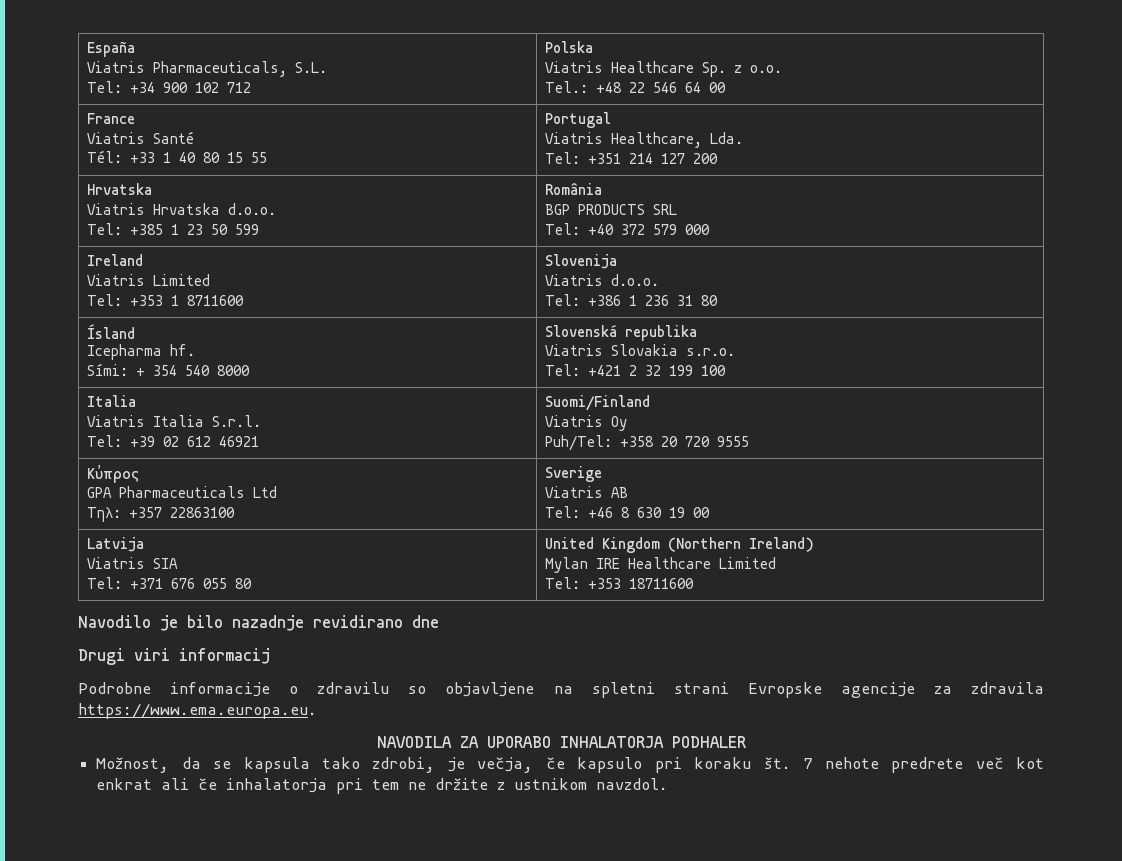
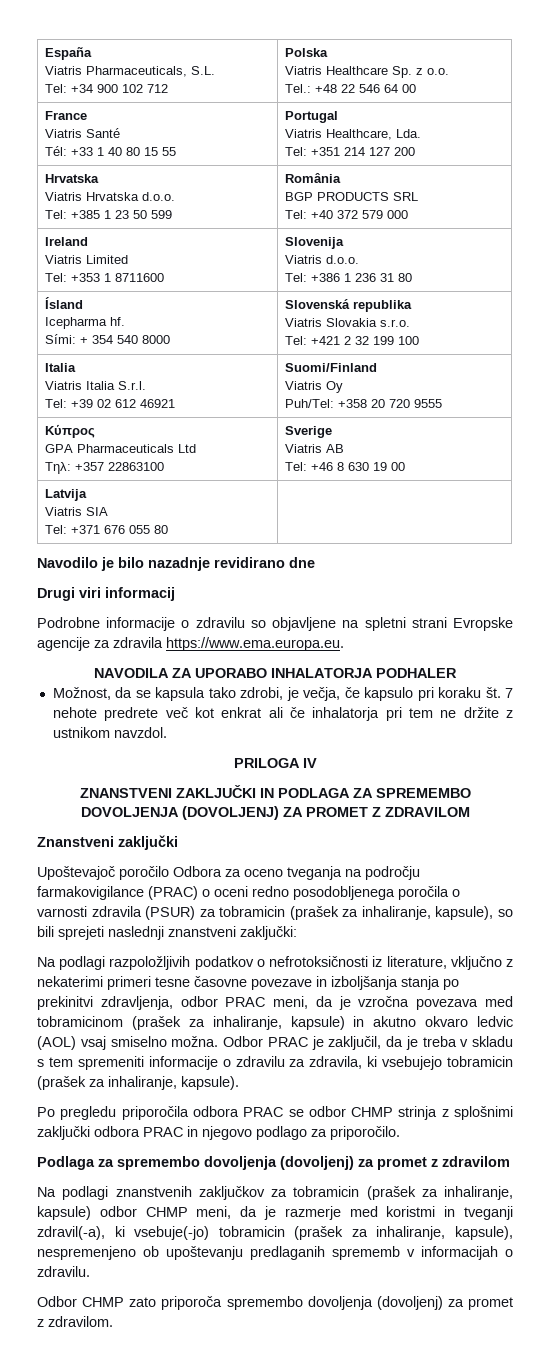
  Latvija
  Viatris SIA
- Tel: +371 676 055 80 | United Kingdom (Northern Ireland)
- Mylan IRE Healthcare Limited
- Tel: +353 18711600
+ Tel: +371 676 055 80 |
+ PRILOGA IV
+ ZNANSTVENI ZAKLJUČKI IN PODLAGA ZA SPREMEMBO DOVOLJENJA (DOVOLJENJ) ZA PROMET Z ZDRAVILOM
+ Znanstveni zaključki
+ Upoštevajoč poročilo Odbora za oceno tveganja na področju farmakovigilance (PRAC) o oceni redno posodobljenega poročila o varnosti zdravila (PSUR) za tobramicin (prašek za inhaliranje, kapsule), so bili sprejeti naslednji znanstveni zaključki:
+ Na podlagi razpoložljivih podatkov o nefrotoksičnosti iz literature, vključno z nekaterimi primeri tesne časovne povezave in izboljšanja stanja po prekinitvi zdravljenja, odbor PRAC meni, da je vzročna povezava med tobramicinom (prašek za inhaliranje, kapsule) in akutno okvaro ledvic (AOL) vsaj smiselno možna. Odbor PRAC je zaključil, da je treba v skladu s tem spremeniti informacije o zdravilu za zdravila, ki vsebujejo tobramicin (prašek za inhaliranje, kapsule).
+ Po pregledu priporočila odbora PRAC se odbor CHMP strinja z splošnimi zaključki odbora PRAC in njegovo podlago za priporočilo.
+ Podlaga za spremembo dovoljenja (dovoljenj) za promet z zdravilom
+ Na podlagi znanstvenih zaključkov za tobramicin (prašek za inhaliranje, kapsule) odbor CHMP meni, da je razmerje med koristmi in tveganji zdravil(-a), ki vsebuje(-jo) tobramicin (prašek za inhaliranje, kapsule), nespremenjeno ob upoštevanju predlaganih sprememb v informacijah o zdravilu.
+ Odbor CHMP zato priporoča spremembo dovoljenja (dovoljenj) za promet z zdravilom.

